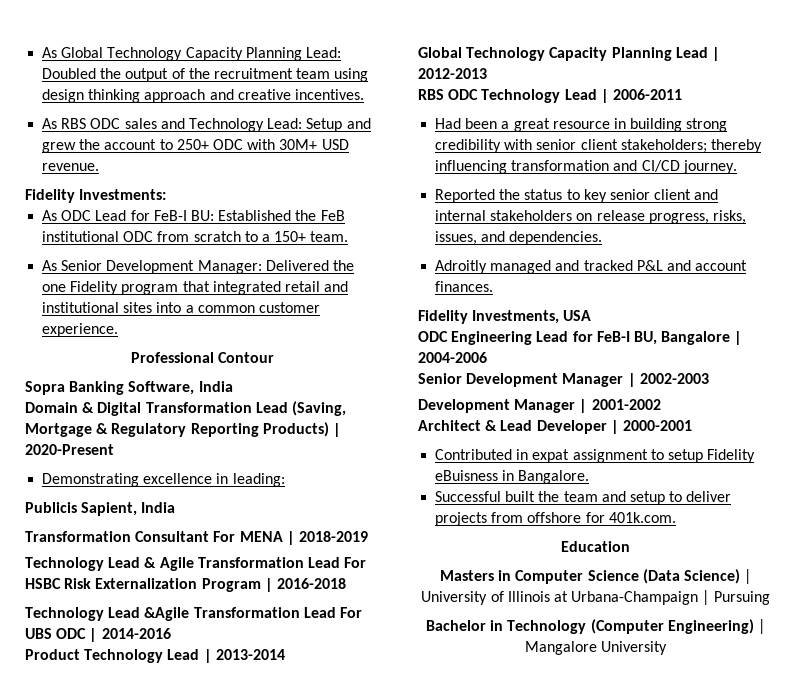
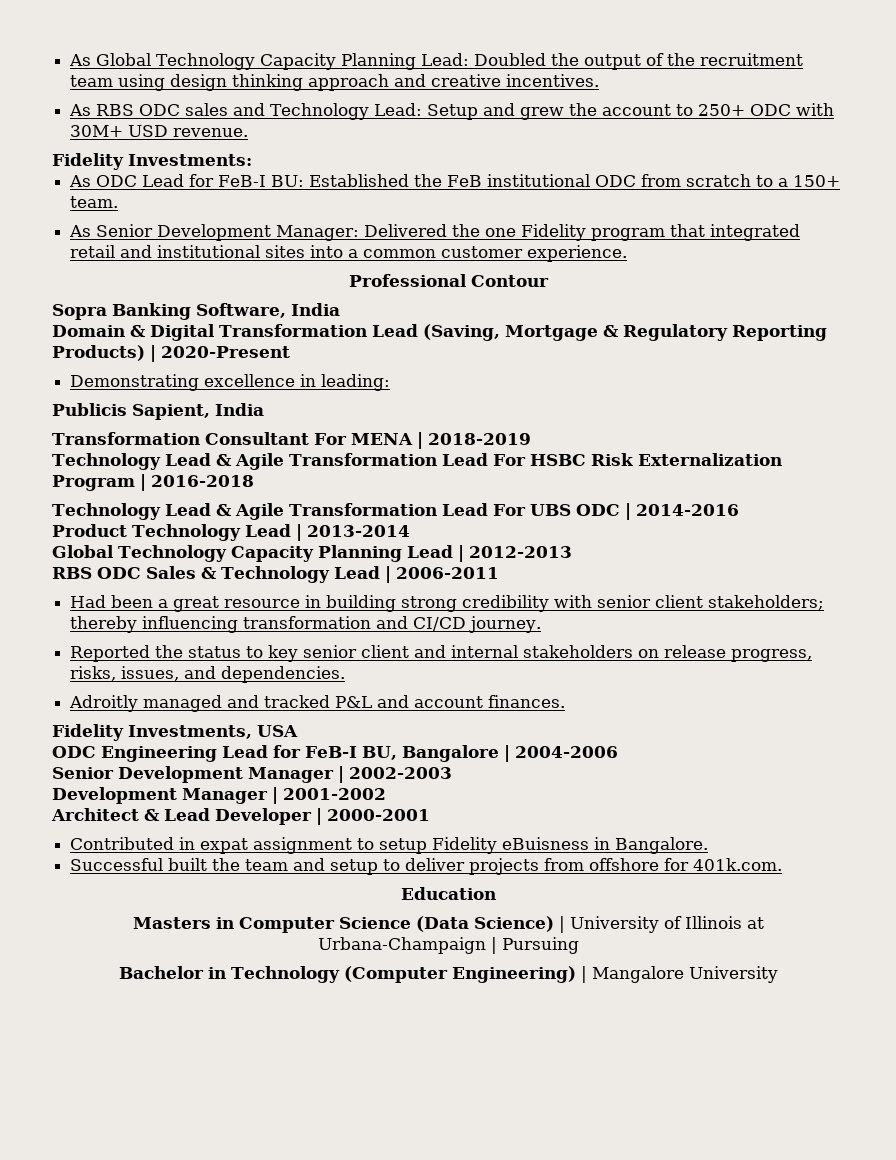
- Technology Lead &Agile Transformation Lead For UBS ODC | 2014-2016
+ Technology Lead & Agile Transformation Lead For UBS ODC | 2014-2016
- RBS ODC Technology Lead | 2006-2011
+ RBS ODC Sales & Technology Lead | 2006-2011

